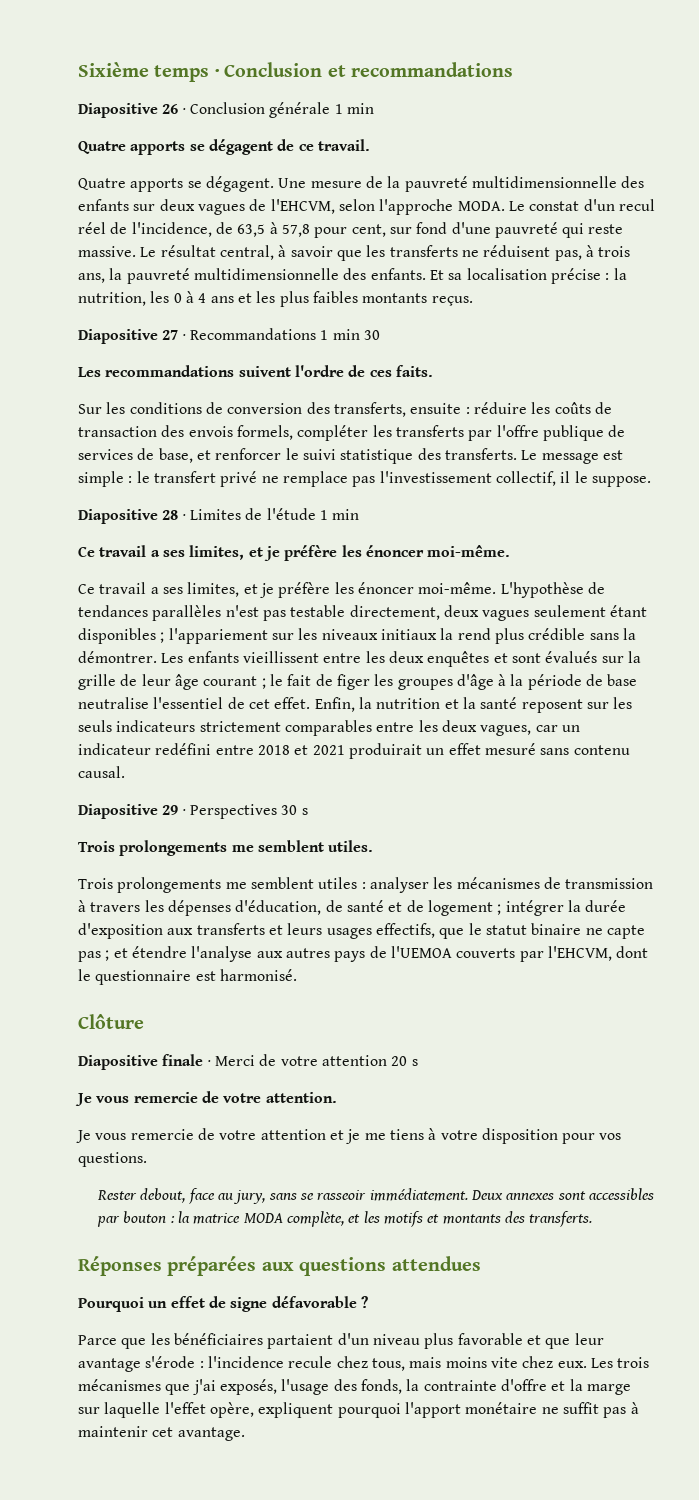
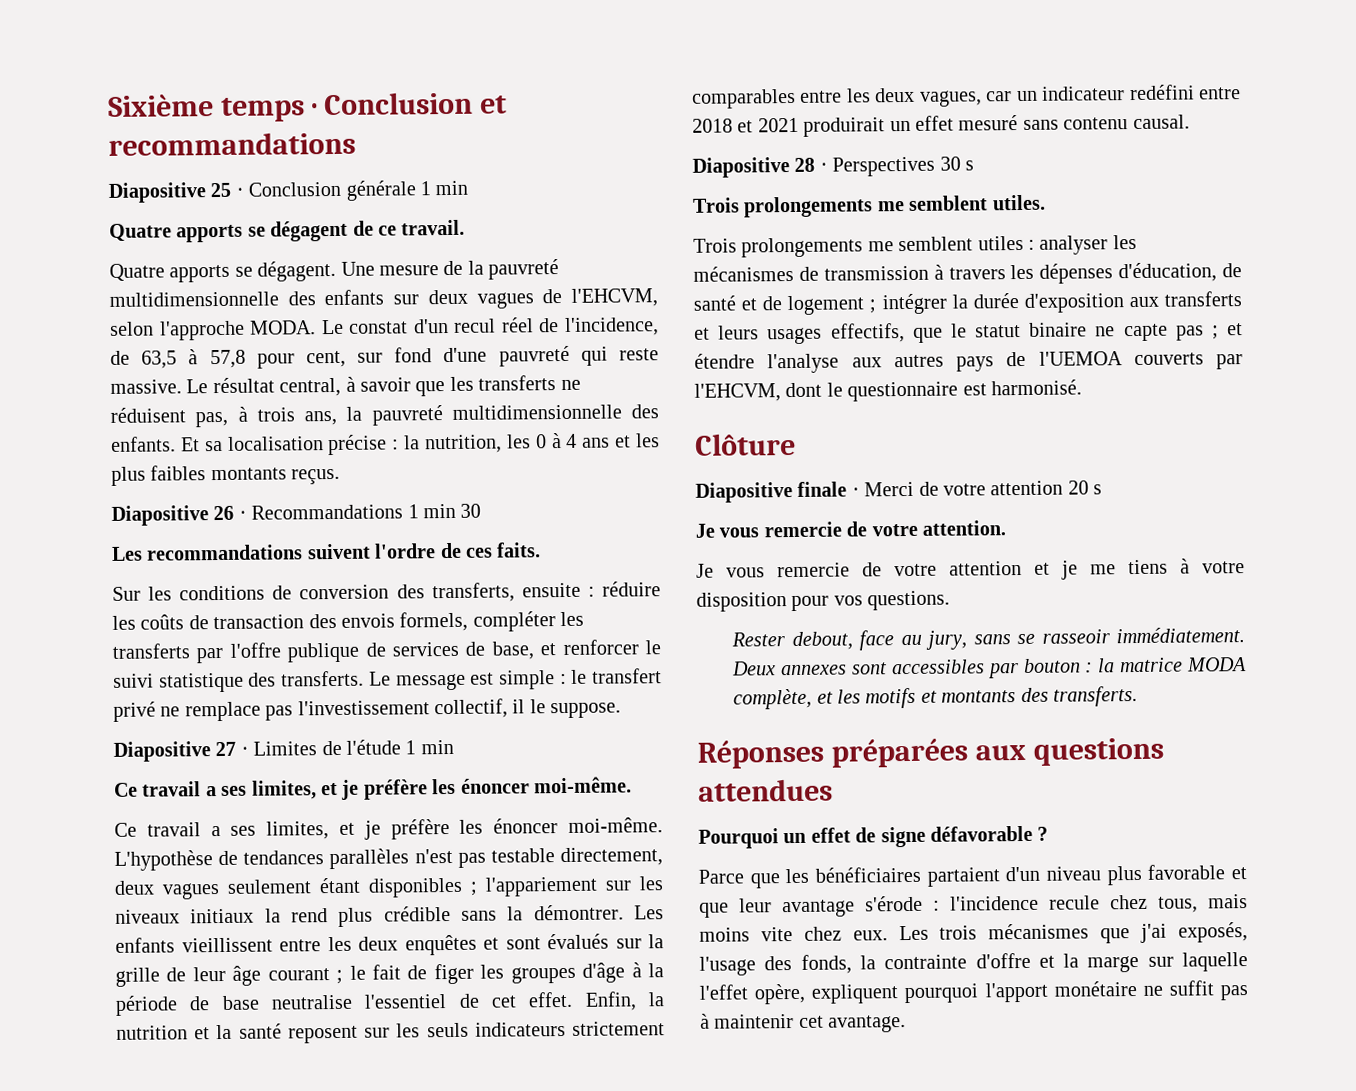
- Diapositive 26 · Conclusion générale 1 min
+ Diapositive 25 · Conclusion générale 1 min
- Diapositive 27 · Recommandations 1 min 30
+ Diapositive 26 · Recommandations 1 min 30
- Diapositive 28 · Limites de l'étude 1 min
+ Diapositive 27 · Limites de l'étude 1 min
- Diapositive 29 · Perspectives 30 s
+ Diapositive 28 · Perspectives 30 s

